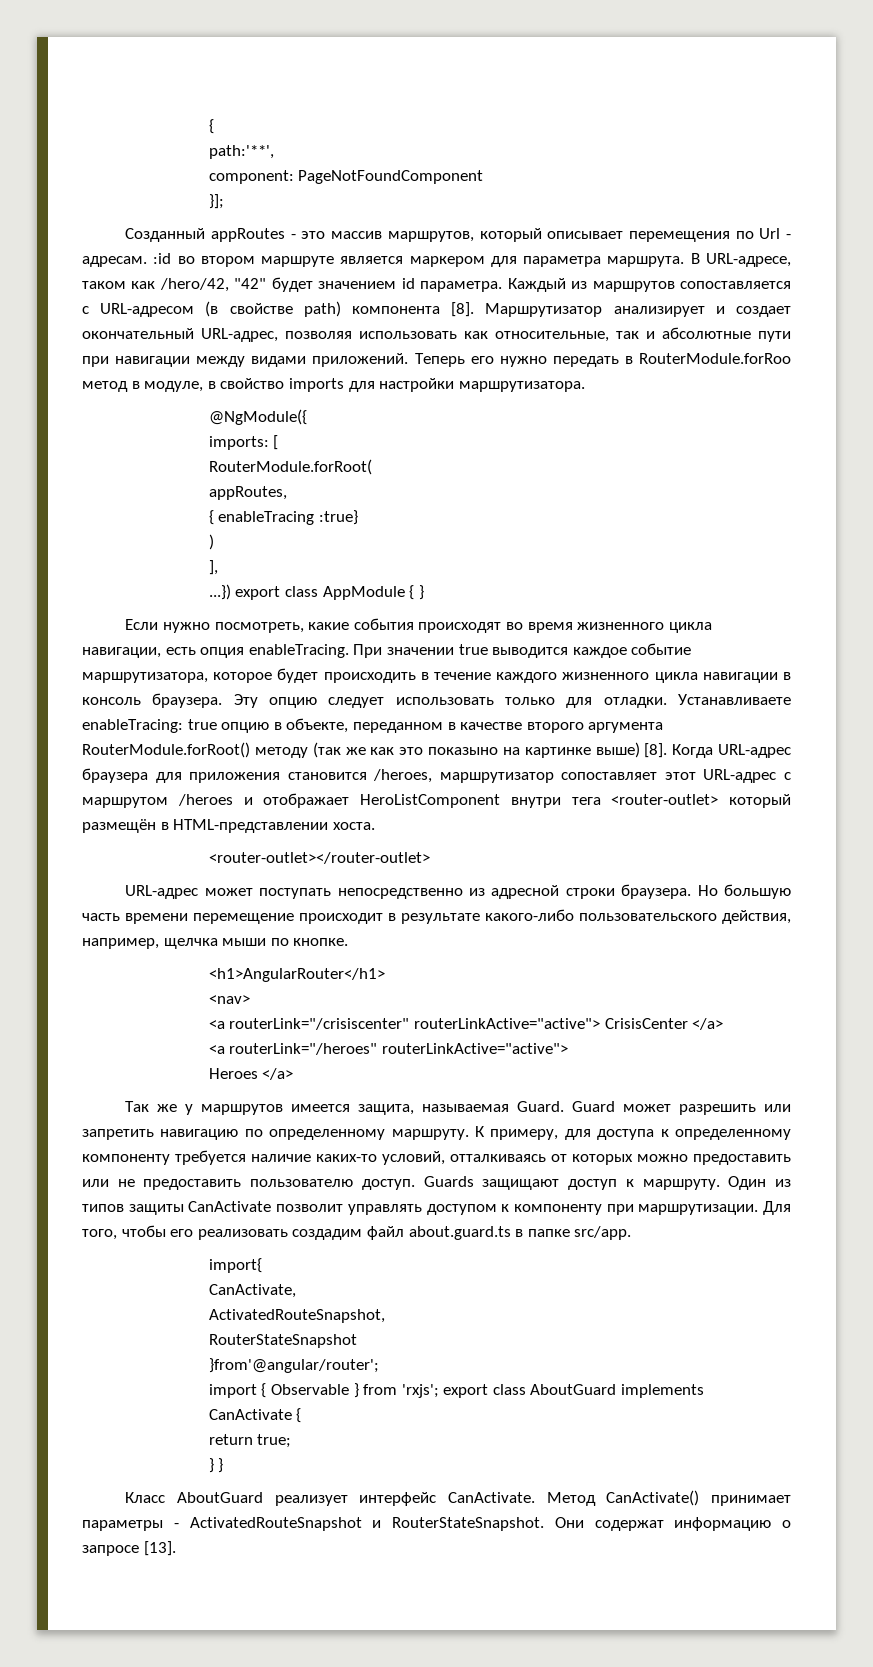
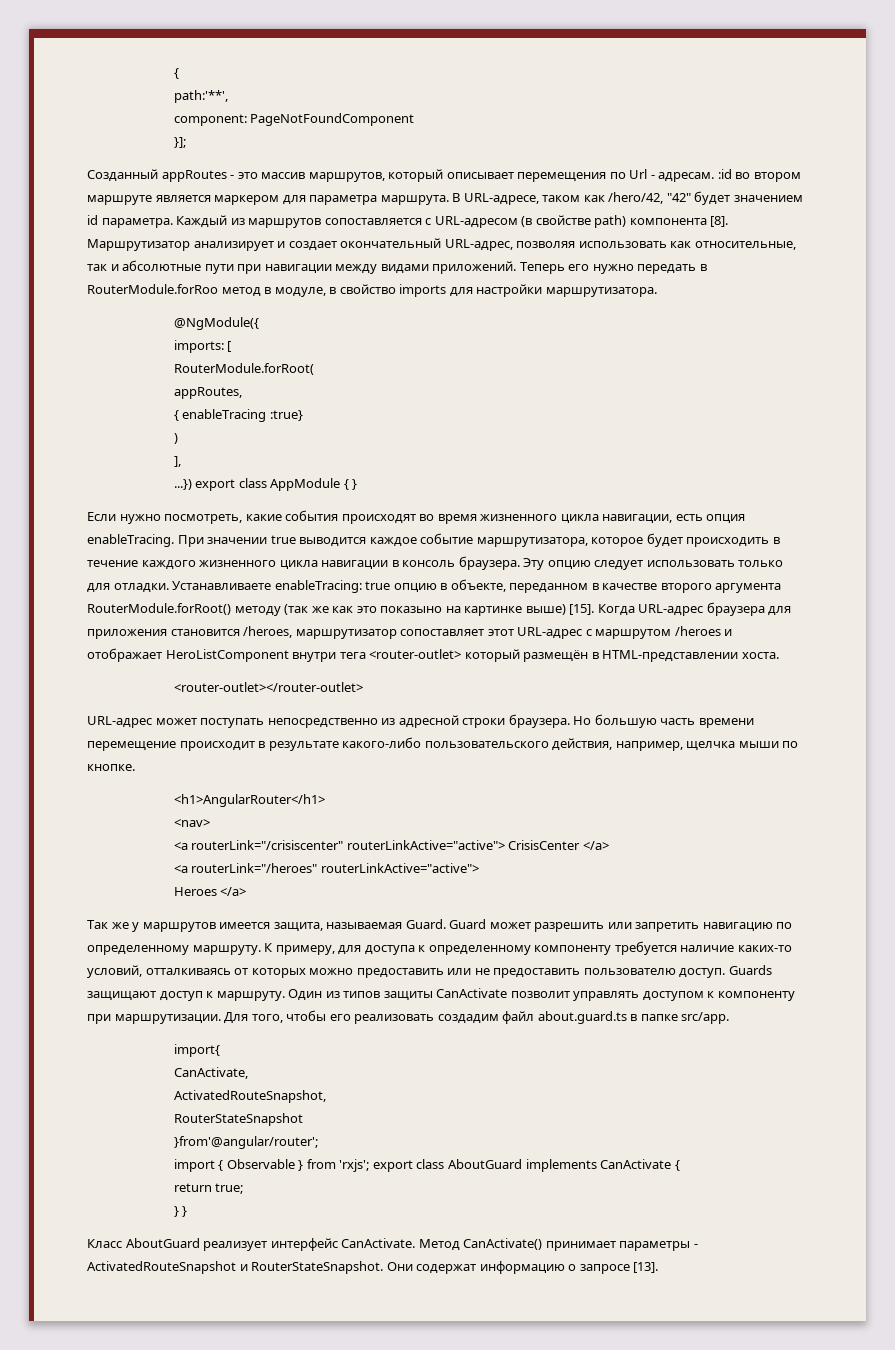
- Устанавливаете enableTracing: true опцию в объекте, переданном в качестве второго аргумента RouterModule.forRoot() методу (так же как это показыно на картинке выше) [8].
+ Устанавливаете enableTracing: true опцию в объекте, переданном в качестве второго аргумента RouterModule.forRoot() методу (так же как это показыно на картинке выше) [15].

